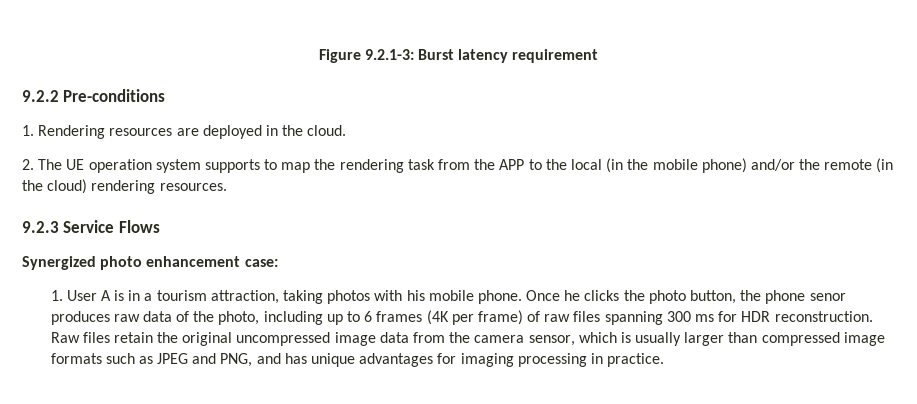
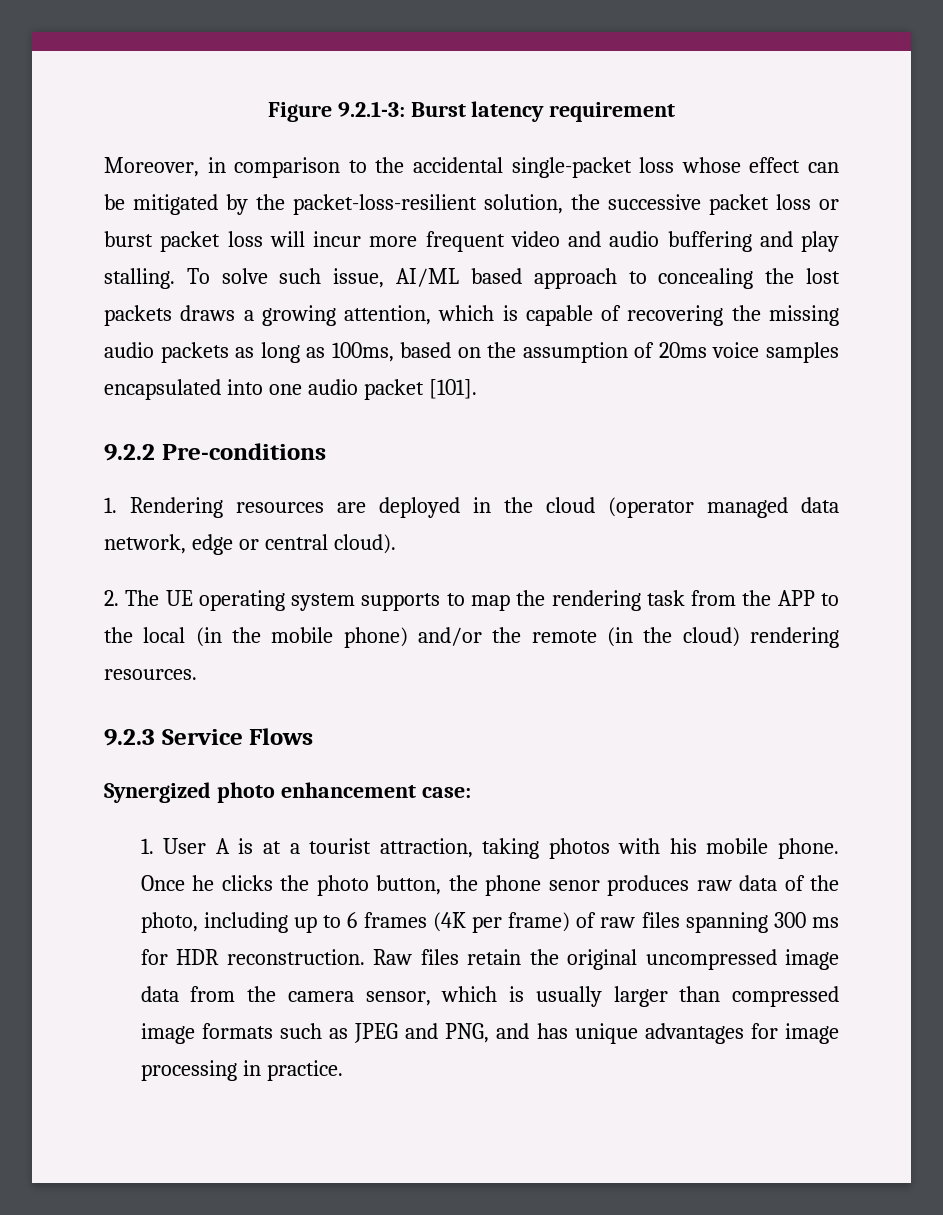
+ Moreover, in comparison to the accidental single-packet loss whose effect can be mitigated by the packet-loss-resilient solution, the successive packet loss or burst packet loss will incur more frequent video and audio buffering and play stalling. To solve such issue, AI/ML based approach to concealing the lost packets draws a growing attention, which is capable of recovering the missing audio packets as long as 100ms, based on the assumption of 20ms voice samples encapsulated into one audio packet [101].
- 1. Rendering resources are deployed in the cloud.
+ 1. Rendering resources are deployed in the cloud (operator managed data network, edge or central cloud).
- 2. The UE operation system supports to map the rendering task from the APP to the local (in the mobile phone) and/or the remote (in the cloud) rendering resources.
+ 2. The UE operating system supports to map the rendering task from the APP to the local (in the mobile phone) and/or the remote (in the cloud) rendering resources.
- 1. User A is in a tourism attraction, taking photos with his mobile phone.
+ 1. User A is at a tourist attraction, taking photos with his mobile phone.
- Raw files retain the original uncompressed image data from the camera sensor, which is usually larger than compressed image formats such as JPEG and PNG, and has unique advantages for imaging processing in practice.
+ Raw files retain the original uncompressed image data from the camera sensor, which is usually larger than compressed image formats such as JPEG and PNG, and has unique advantages for image processing in practice.

